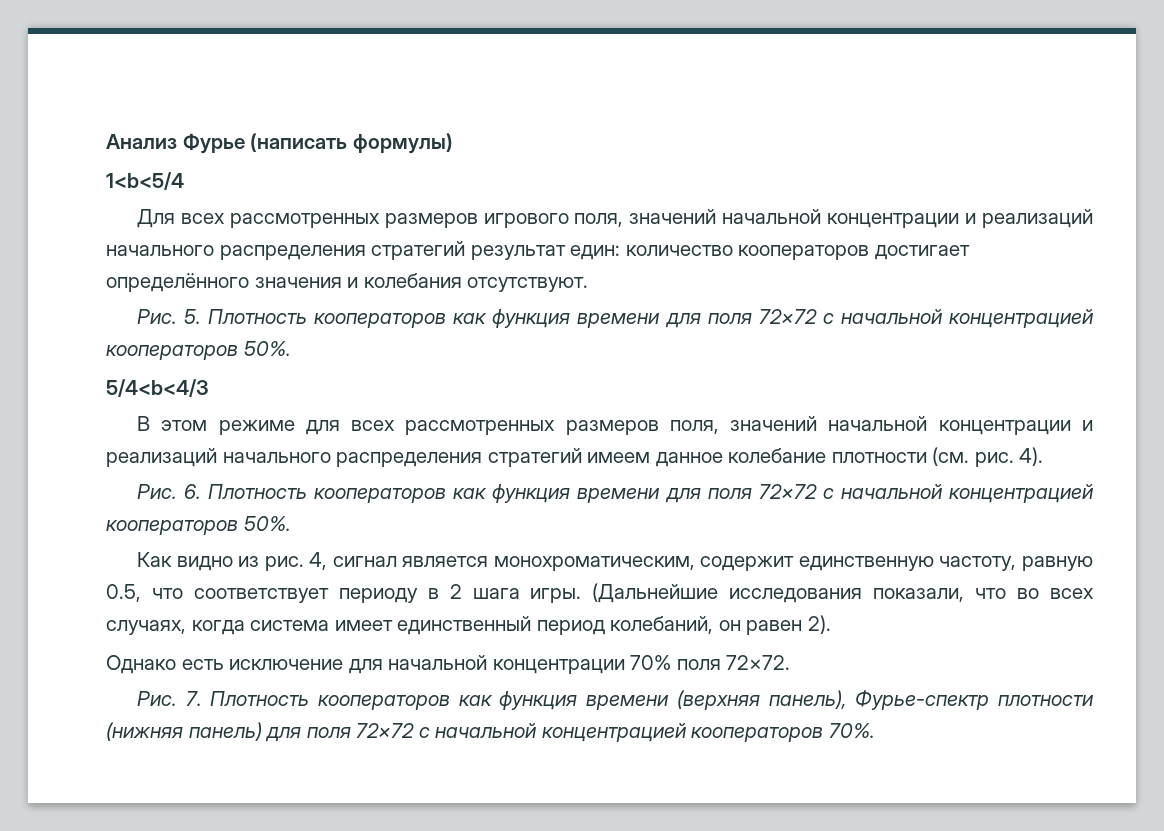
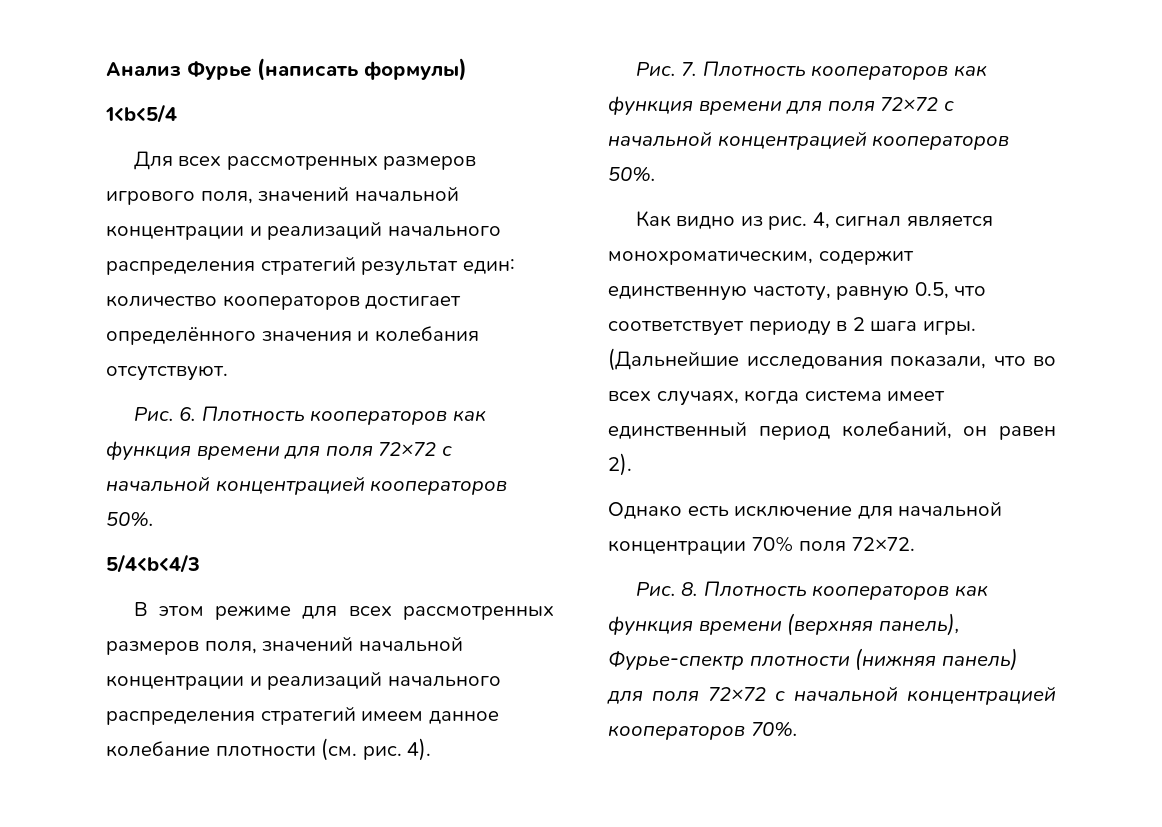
- Рис. 5. Плотность кооператоров как функция времени для поля 72×72 с начальной концентрацией кооператоров 50%.
+ Рис. 6. Плотность кооператоров как функция времени для поля 72×72 с начальной концентрацией кооператоров 50%.
- Рис. 6. Плотность кооператоров как функция времени для поля 72×72 с начальной концентрацией кооператоров 50%.
+ Рис. 7. Плотность кооператоров как функция времени для поля 72×72 с начальной концентрацией кооператоров 50%.
- Рис. 7. Плотность кооператоров как функция времени (верхняя панель), Фурье-спектр плотности (нижняя панель) для поля 72×72 с начальной концентрацией кооператоров 70%.
+ Рис. 8. Плотность кооператоров как функция времени (верхняя панель), Фурье-спектр плотности (нижняя панель) для поля 72×72 с начальной концентрацией кооператоров 70%.

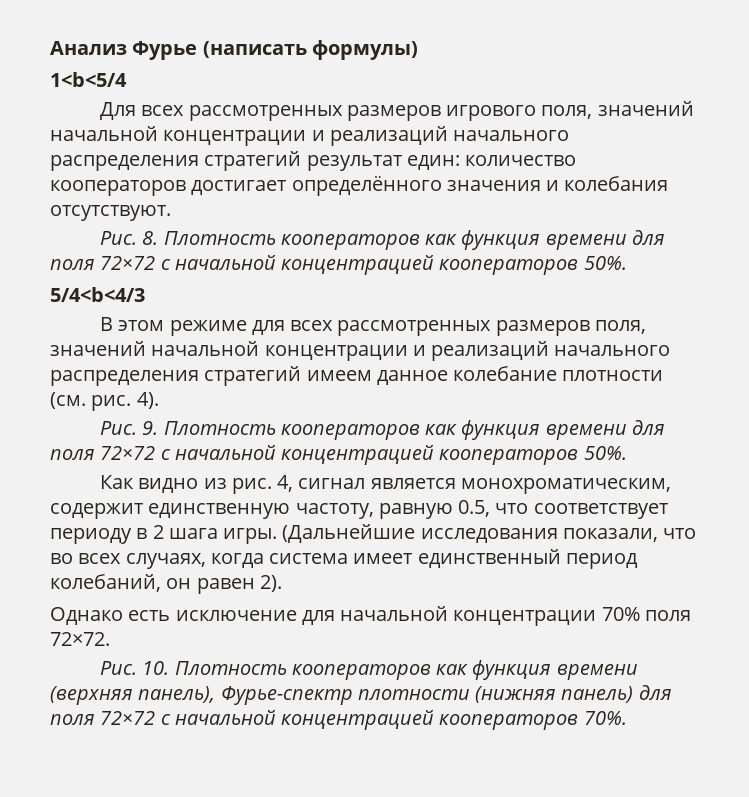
- Рис. 6. Плотность кооператоров как функция времени для поля 72×72 с начальной концентрацией кооператоров 50%.
+ Рис. 8. Плотность кооператоров как функция времени для поля 72×72 с начальной концентрацией кооператоров 50%.
- Рис. 7. Плотность кооператоров как функция времени для поля 72×72 с начальной концентрацией кооператоров 50%.
+ Рис. 9. Плотность кооператоров как функция времени для поля 72×72 с начальной концентрацией кооператоров 50%.
- Рис. 8. Плотность кооператоров как функция времени (верхняя панель), Фурье-спектр плотности (нижняя панель) для поля 72×72 с начальной концентрацией кооператоров 70%.
+ Рис. 10. Плотность кооператоров как функция времени (верхняя панель), Фурье-спектр плотности (нижняя панель) для поля 72×72 с начальной концентрацией кооператоров 70%.

